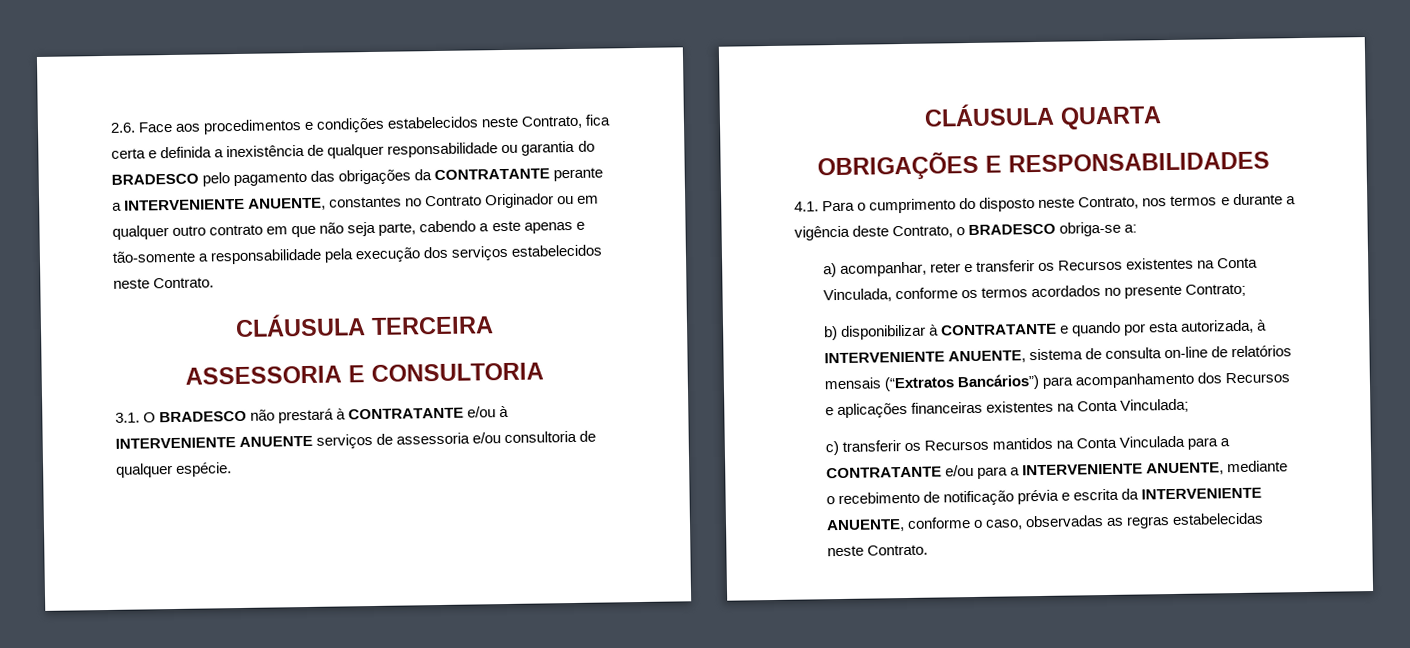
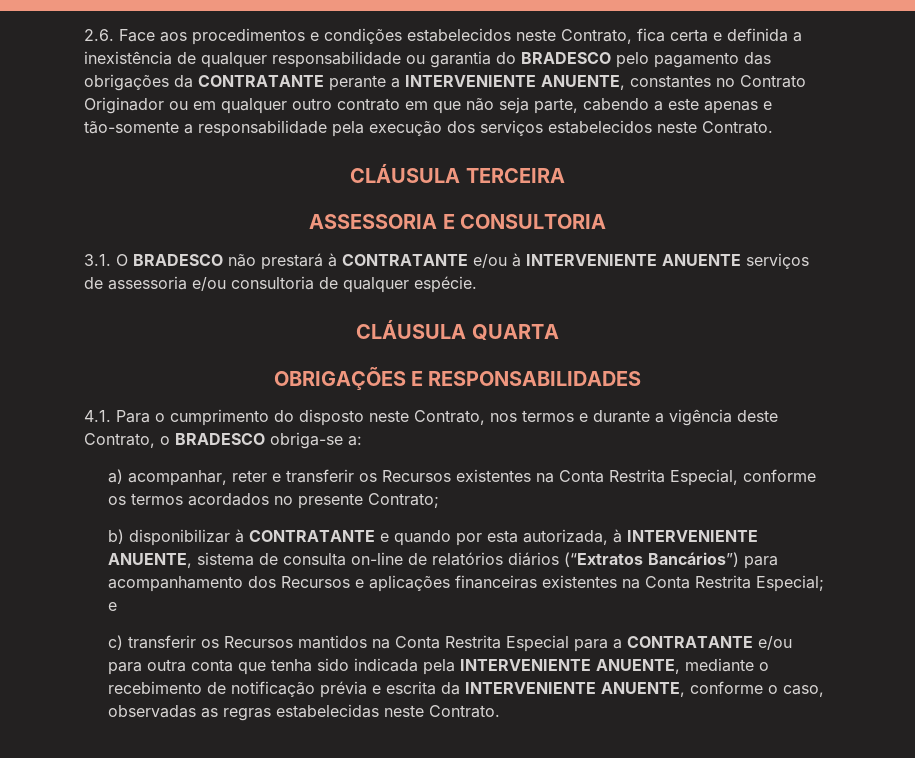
- a) acompanhar, reter e transferir os Recursos existentes na Conta Vinculada, conforme os termos acordados no presente Contrato;
+ a) acompanhar, reter e transferir os Recursos existentes na Conta Restrita Especial, conforme os termos acordados no presente Contrato;
- b) disponibilizar à CONTRATANTE e quando por esta autorizada, à INTERVENIENTE ANUENTE, sistema de consulta on-line de relatórios mensais (“Extratos Bancários”) para acompanhamento dos Recursos e aplicações financeiras existentes na Conta Vinculada;
+ b) disponibilizar à CONTRATANTE e quando por esta autorizada, à INTERVENIENTE ANUENTE, sistema de consulta on-line de relatórios diários (“Extratos Bancários”) para acompanhamento dos Recursos e aplicações financeiras existentes na Conta Restrita Especial; e
- c) transferir os Recursos mantidos na Conta Vinculada para a CONTRATANTE e/ou para a INTERVENIENTE ANUENTE, mediante o recebimento de notificação prévia e escrita da INTERVENIENTE ANUENTE, conforme o caso, observadas as regras estabelecidas neste Contrato.
+ c) transferir os Recursos mantidos na Conta Restrita Especial para a CONTRATANTE e/ou para outra conta que tenha sido indicada pela INTERVENIENTE ANUENTE, mediante o recebimento de notificação prévia e escrita da INTERVENIENTE ANUENTE, conforme o caso, observadas as regras estabelecidas neste Contrato.

